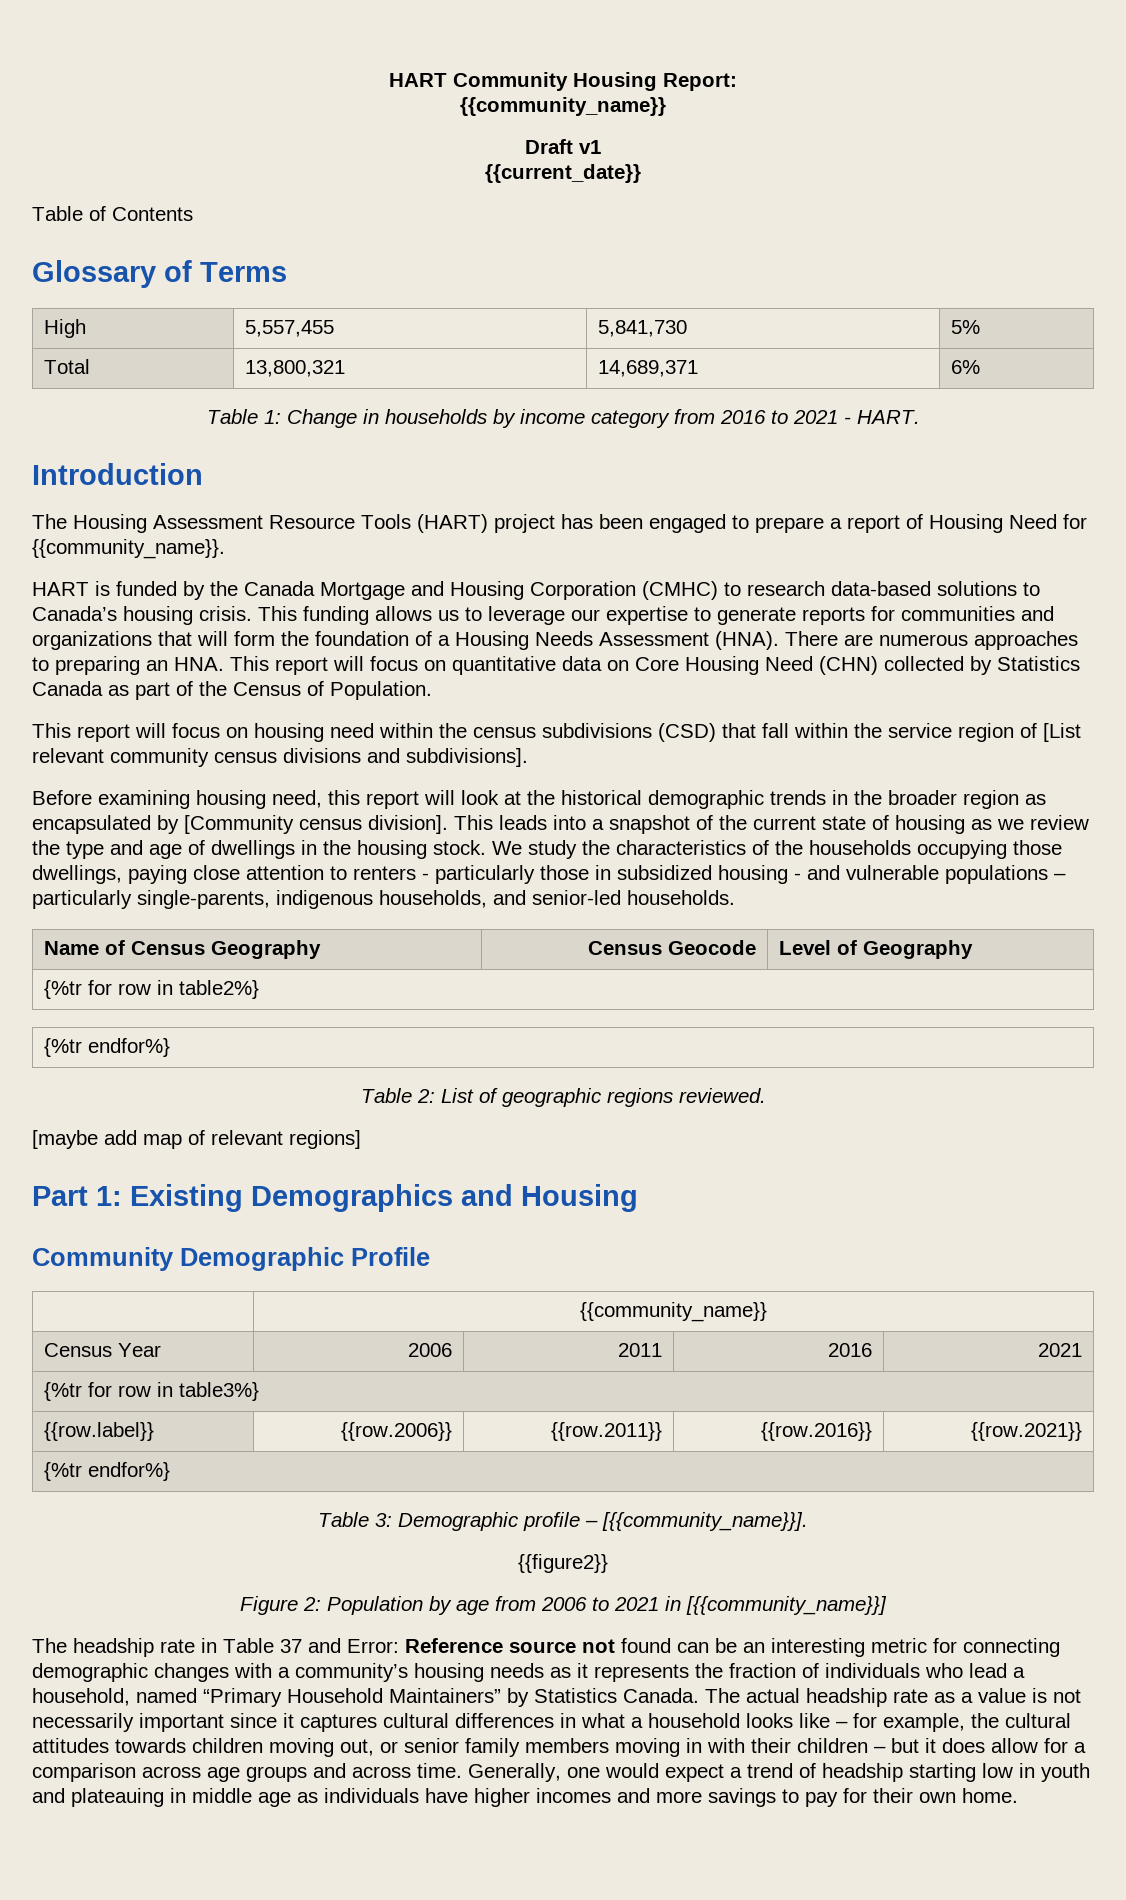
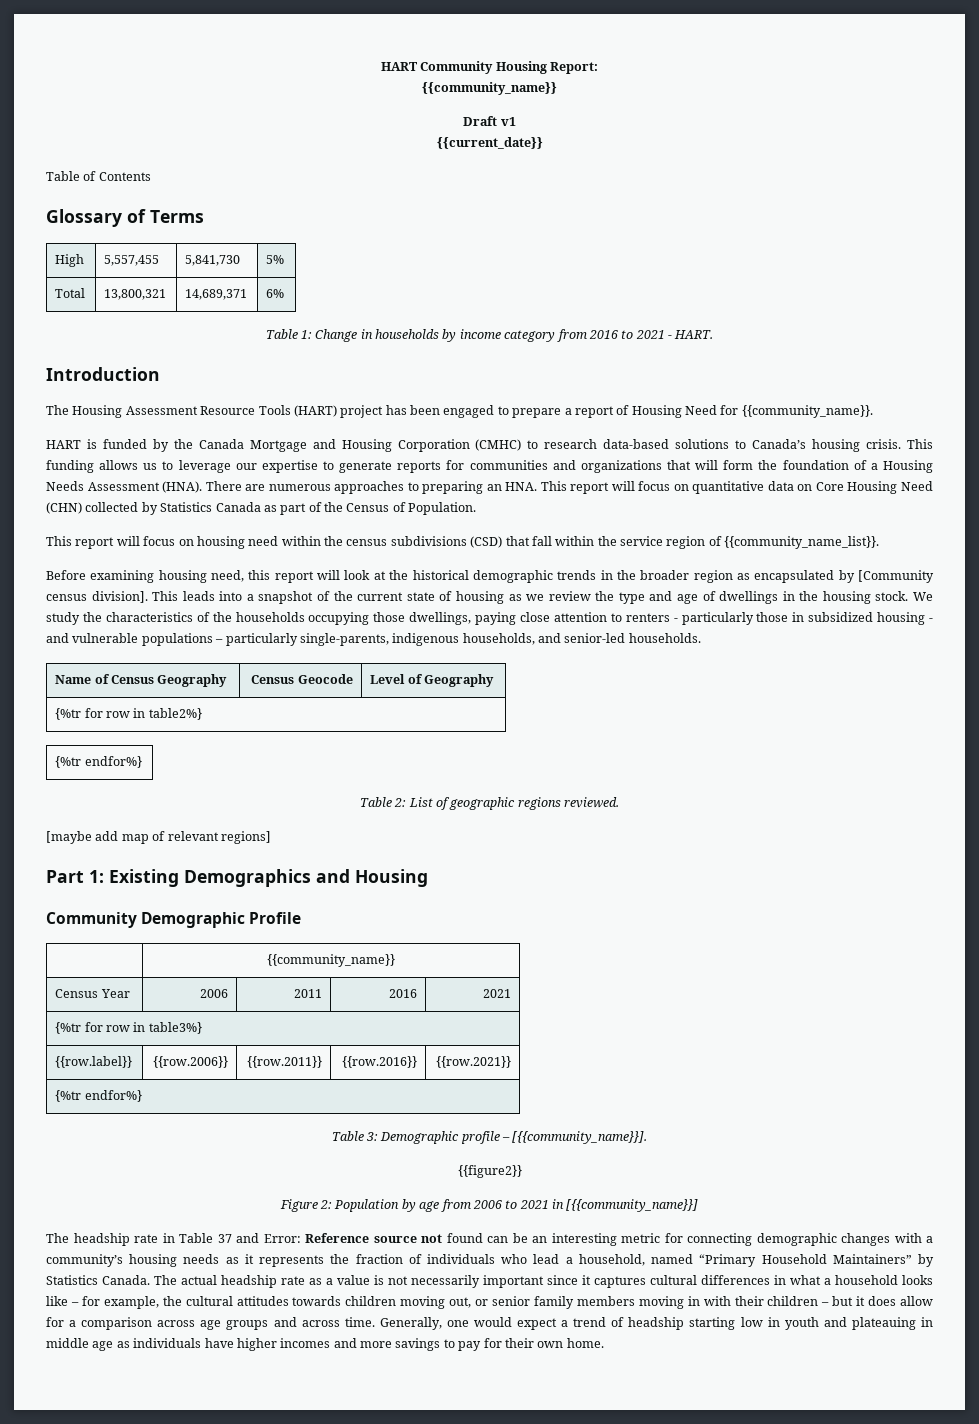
- This report will focus on housing need within the census subdivisions (CSD) that fall within the service region of [List relevant community census divisions and subdivisions].
+ This report will focus on housing need within the census subdivisions (CSD) that fall within the service region of {{community_name_list}}.

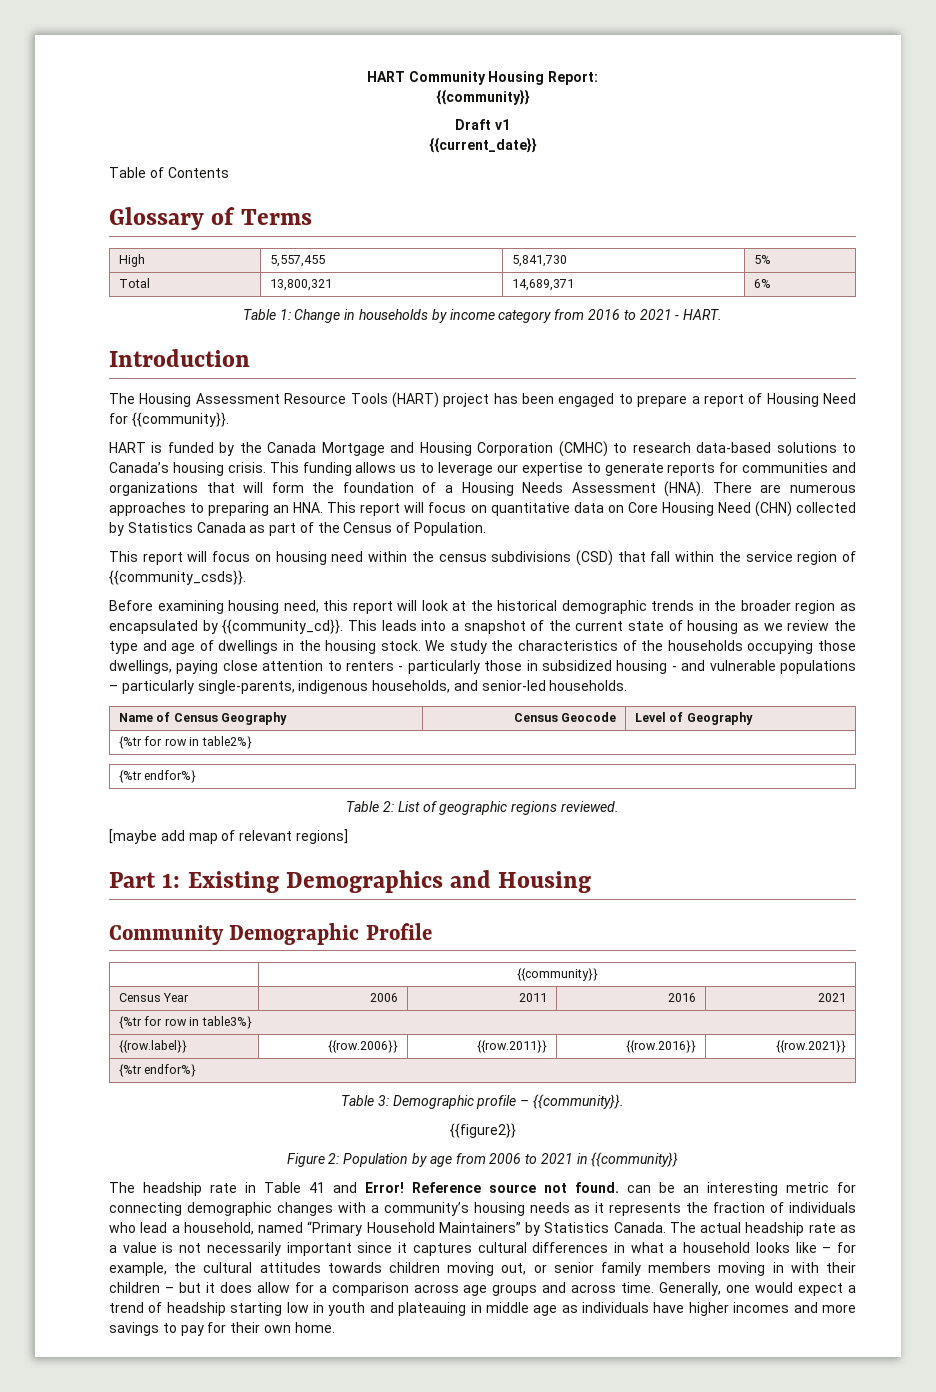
  HART Community Housing Report:
- {{community_name}}
+ {{community}}
- The Housing Assessment Resource Tools (HART) project has been engaged to prepare a report of Housing Need for {{community_name}}.
+ The Housing Assessment Resource Tools (HART) project has been engaged to prepare a report of Housing Need for {{community}}.
- This report will focus on housing need within the census subdivisions (CSD) that fall within the service region of {{community_name_list}}.
+ This report will focus on housing need within the census subdivisions (CSD) that fall within the service region of {{community_csds}}.
- Before examining housing need, this report will look at the historical demographic trends in the broader region as encapsulated by [Community census division].
+ Before examining housing need, this report will look at the historical demographic trends in the broader region as encapsulated by {{community_cd}}.
- | {{community_name}}
+ | {{community}}
- Table 3: Demographic profile – [{{community_name}}].
+ Table 3: Demographic profile – {{community}}.
- Figure 2: Population by age from 2006 to 2021 in [{{community_name}}]
+ Figure 2: Population by age from 2006 to 2021 in {{community}}
- The headship rate in Table 37 and Error: Reference source not found can be an interesting metric for connecting demographic changes with a community’s housing needs as it represents the fraction of individuals who lead a household, named “Primary Household Maintainers” by Statistics Canada.
+ The headship rate in Table 41 and Error! Reference source not found. can be an interesting metric for connecting demographic changes with a community’s housing needs as it represents the fraction of individuals who lead a household, named “Primary Household Maintainers” by Statistics Canada.

